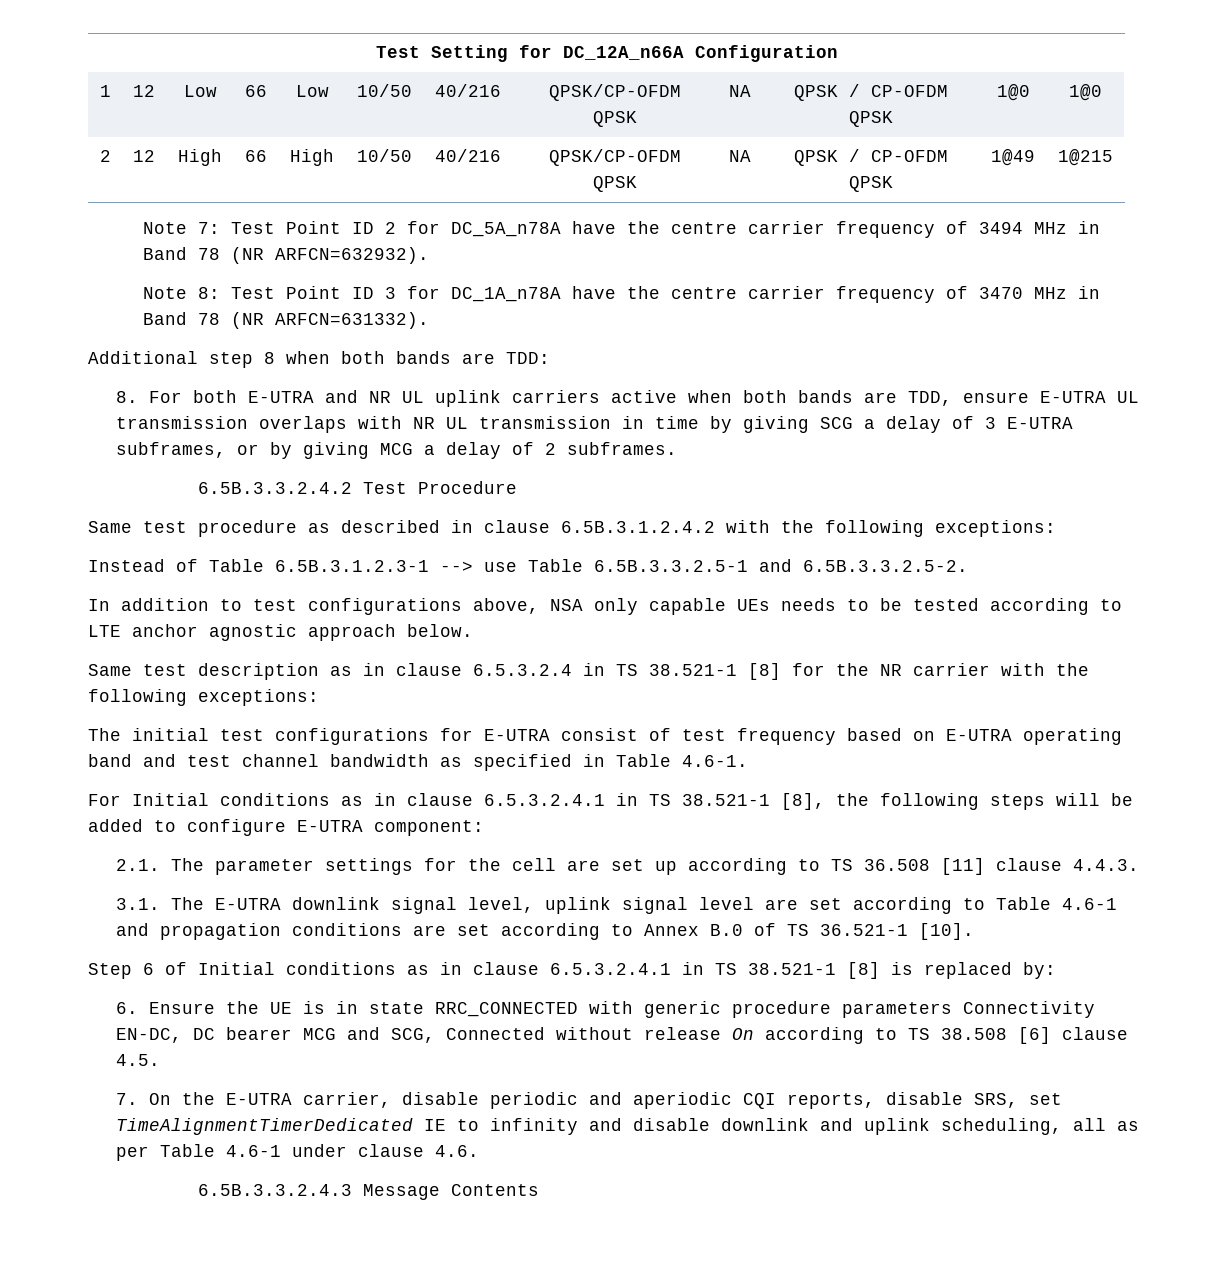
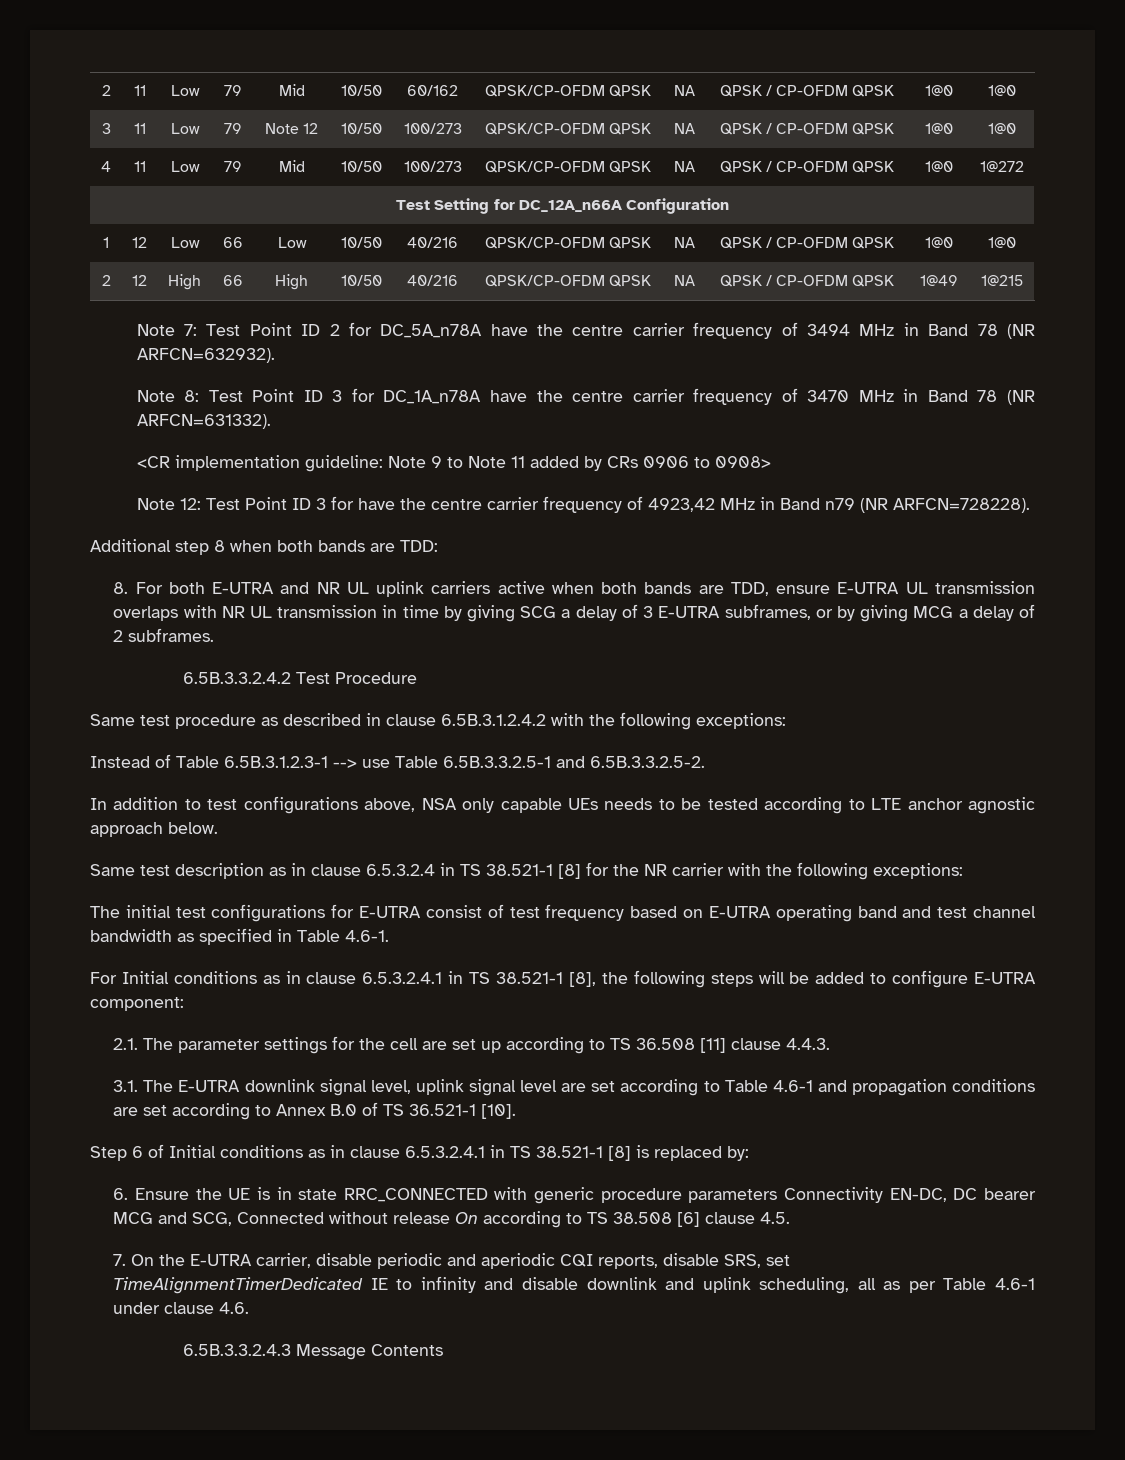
+ 2 | 11 | Low | 79 | Mid | 10/50 | 60/162 | QPSK/CP-OFDM QPSK | NA | QPSK / CP-OFDM QPSK | 1@0 | 1@0
+ 3 | 11 | Low | 79 | Note 12 | 10/50 | 100/273 | QPSK/CP-OFDM QPSK | NA | QPSK / CP-OFDM QPSK | 1@0 | 1@0
+ 4 | 11 | Low | 79 | Mid | 10/50 | 100/273 | QPSK/CP-OFDM QPSK | NA | QPSK / CP-OFDM QPSK | 1@0 | 1@272
+ <CR implementation guideline: Note 9 to Note 11 added by CRs 0906 to 0908>
+ Note 12: Test Point ID 3 for have the centre carrier frequency of 4923,42 MHz in Band n79 (NR ARFCN=728228).

